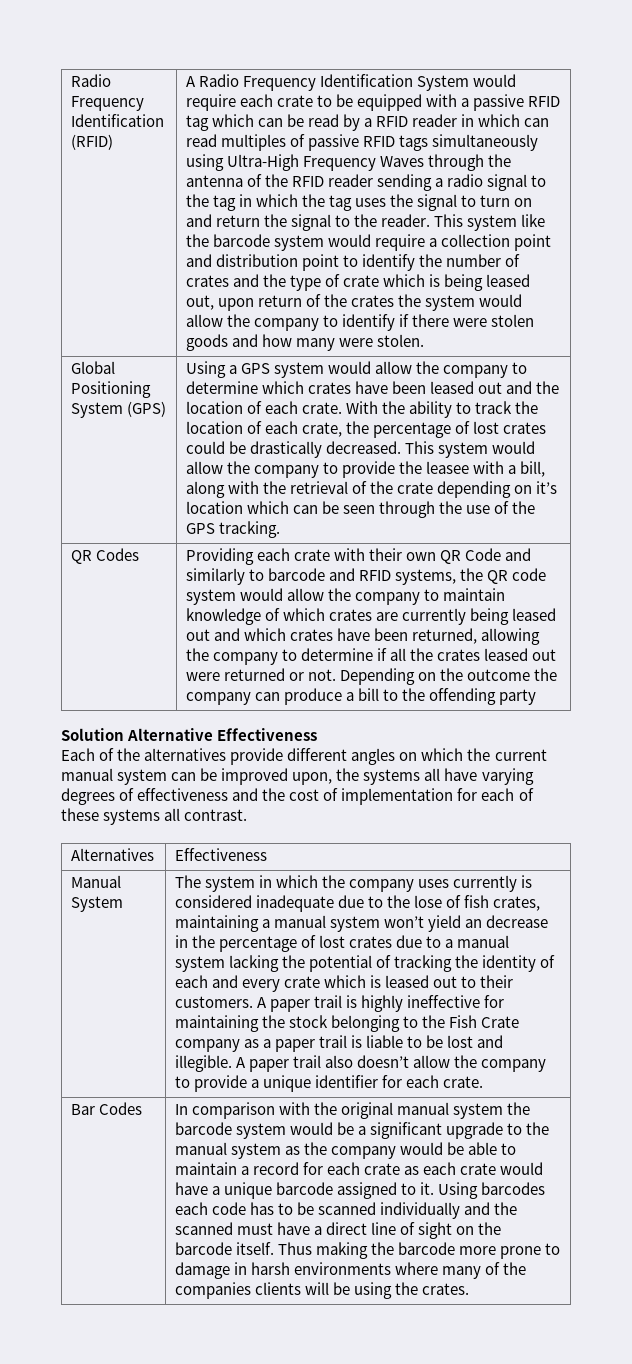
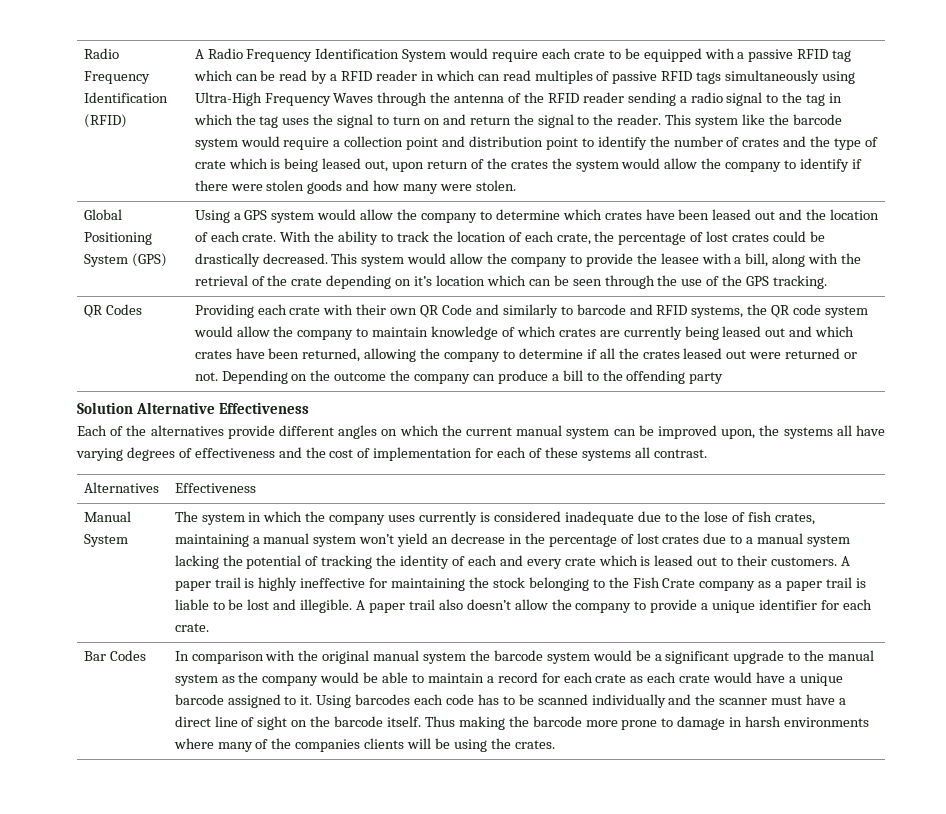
- Using barcodes each code has to be scanned individually and the scanned must have a direct line of sight on the barcode itself.
+ Using barcodes each code has to be scanned individually and the scanner must have a direct line of sight on the barcode itself.

